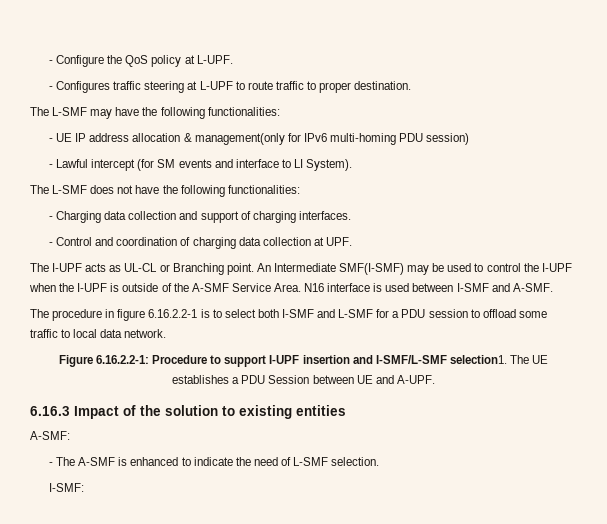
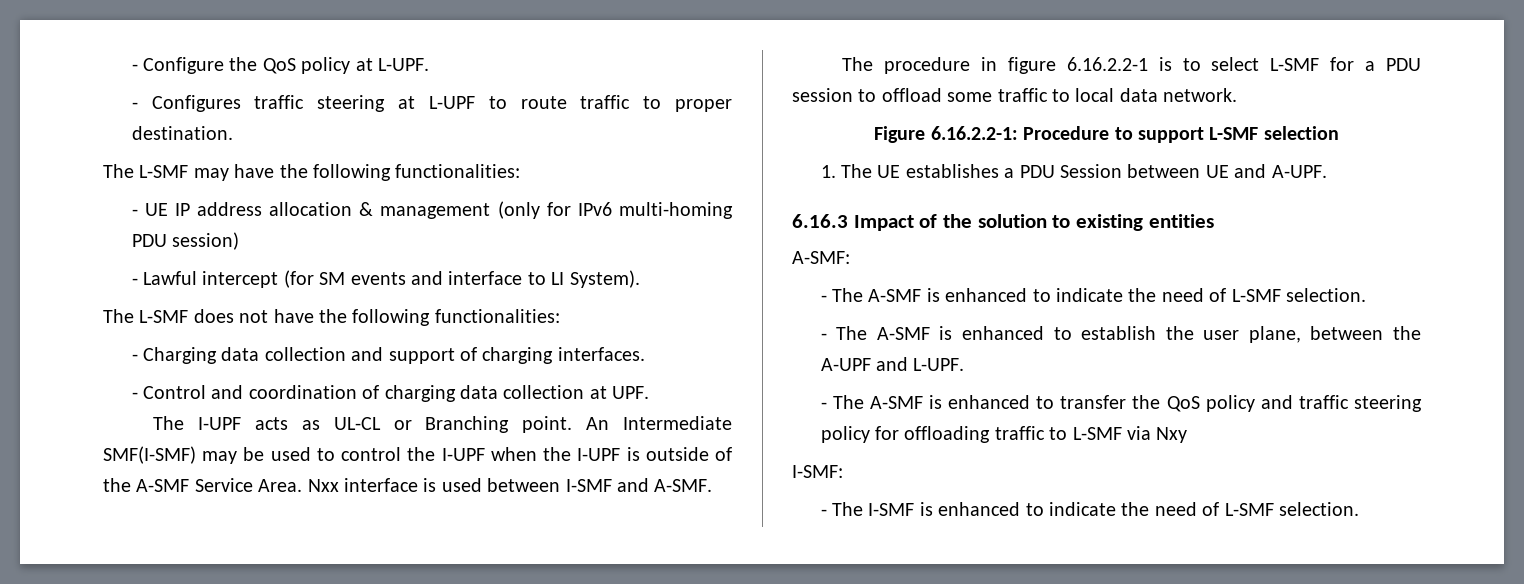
- - UE IP address allocation & management(only for IPv6 multi-homing PDU session)
+ - UE IP address allocation & management (only for IPv6 multi-homing PDU session)
- N16 interface is used between I-SMF and A-SMF.
+ Nxx interface is used between I-SMF and A-SMF.
- The procedure in figure 6.16.2.2-1 is to select both I-SMF and L-SMF for a PDU session to offload some traffic to local data network.
+ The procedure in figure 6.16.2.2-1 is to select L-SMF for a PDU session to offload some traffic to local data network.
- Figure 6.16.2.2-1: Procedure to support I-UPF insertion and I-SMF/L-SMF selection1. The UE establishes a PDU Session between UE and A-UPF.
+ Figure 6.16.2.2-1: Procedure to support L-SMF selection
+ 1. The UE establishes a PDU Session between UE and A-UPF.
+ - The A-SMF is enhanced to establish the user plane, between the A-UPF and L-UPF.
+ - The A-SMF is enhanced to transfer the QoS policy and traffic steering policy for offloading traffic to L-SMF via Nxy
  I-SMF:
+ - The I-SMF is enhanced to indicate the need of L-SMF selection.

